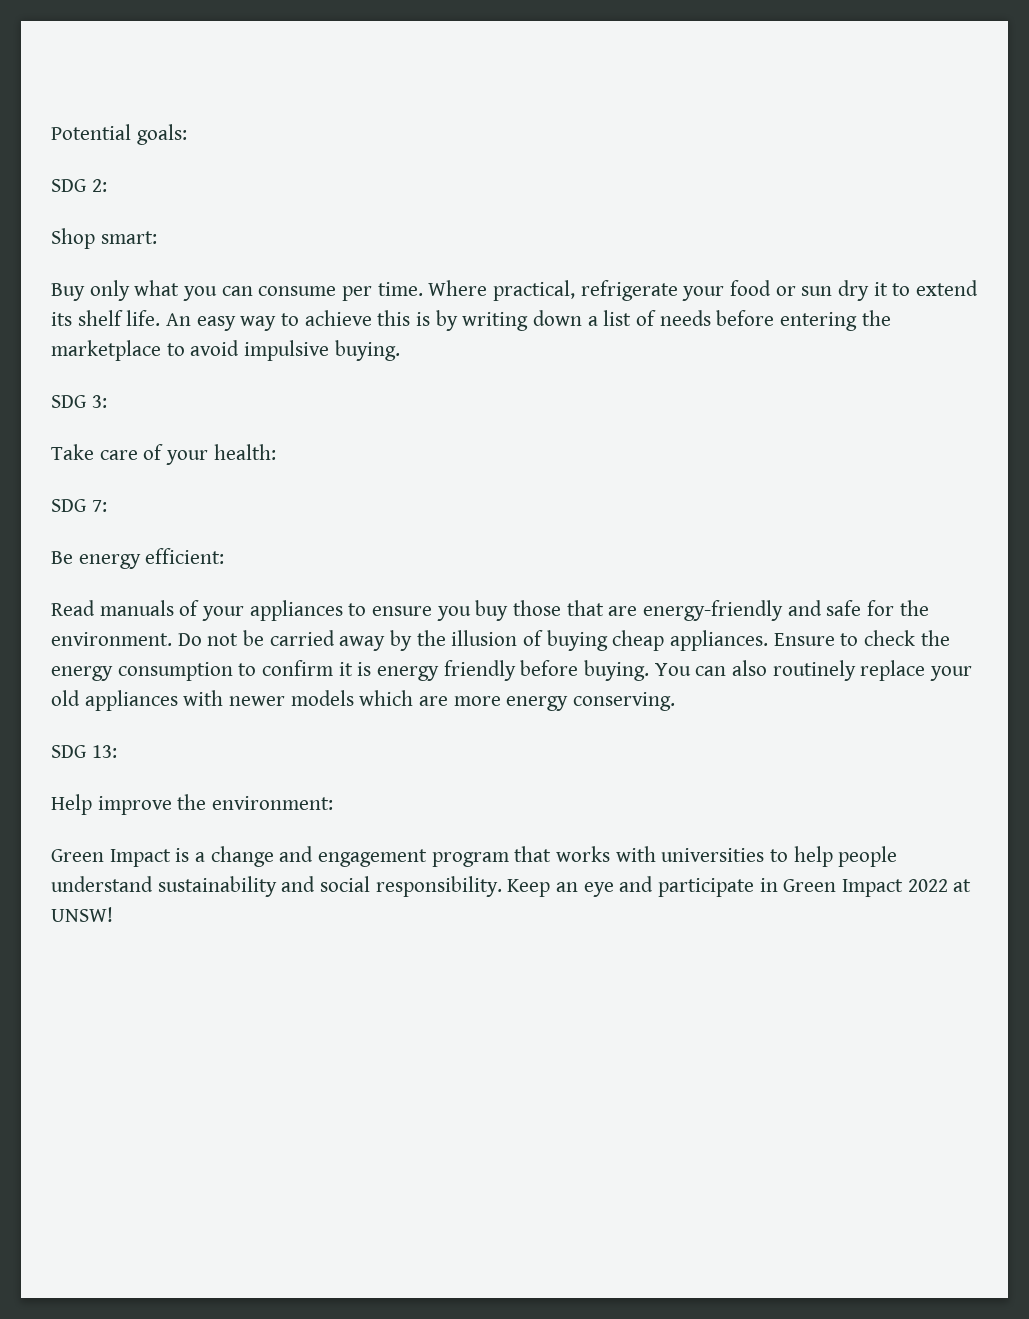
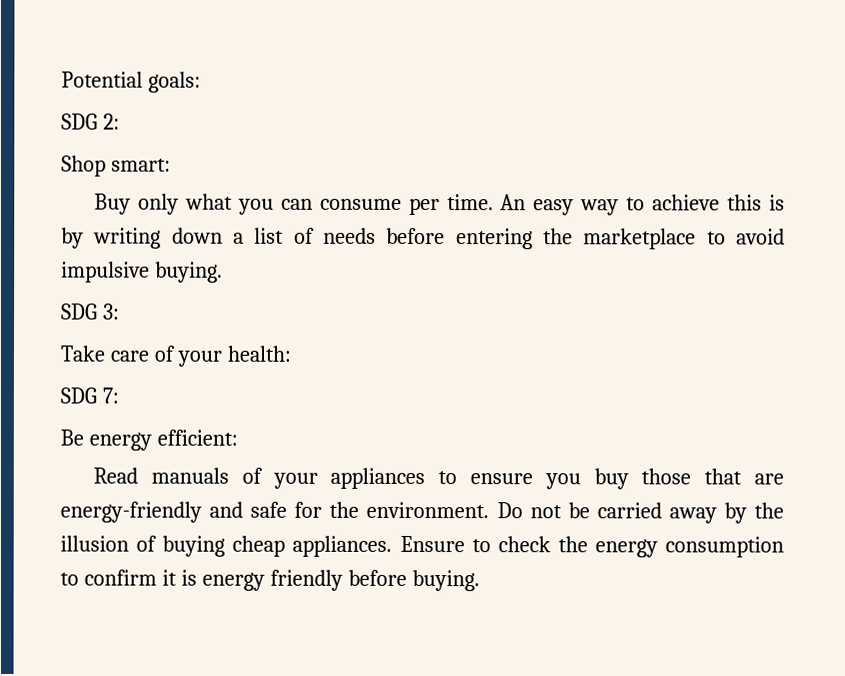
- Where practical, refrigerate your food or sun dry it to extend its shelf life.
- You can also routinely replace your old appliances with newer models which are more energy conserving.
- SDG 13:
- Help improve the environment:
- Green Impact is a change and engagement program that works with universities to help people understand sustainability and social responsibility. Keep an eye and participate in Green Impact 2022 at UNSW!

